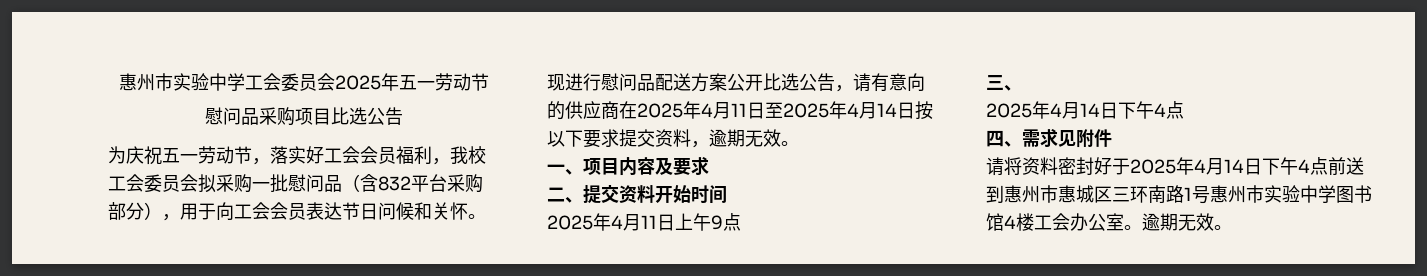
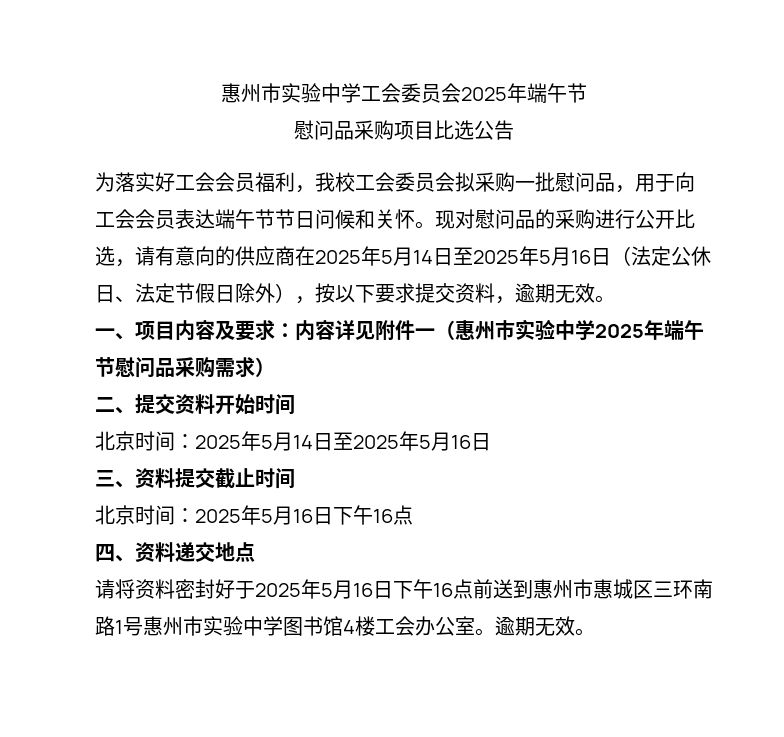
- 惠州市实验中学工会委员会2025年五一劳动节
+ 惠州市实验中学工会委员会2025年端午节
- 为庆祝五一劳动节，落实好工会会员福利，我校工会委员会拟采购一批慰问品（含832平台采购部分），用于向工会会员表达节日问候和关怀。
+ 为落实好工会会员福利，我校工会委员会拟采购一批慰问品，用于向工会会员表达端午节节日问候和关怀。
- 现进行慰问品配送方案公开比选公告，请有意向的供应商在2025年4月11日至2025年4月14日按以下要求提交资料，逾期无效。
+ 现对慰问品的采购进行公开比选，请有意向的供应商在2025年5月14日至2025年5月16日（法定公休日、法定节假日除外），按以下要求提交资料，逾期无效。
- 一、项目内容及要求
+ 一、项目内容及要求：内容详见附件一（惠州市实验中学2025年端午节慰问品采购需求）
- 2025年4月11日上午9点
- 三、
- 2025年4月14日下午4点
+ 北京时间：2025年5月14日至2025年5月16日
+ 三、资料提交截止时间
+ 北京时间：2025年5月16日下午16点
- 四、需求见附件
+ 四、资料递交地点
- 请将资料密封好于2025年4月14日下午4点前送到惠州市惠城区三环南路1号惠州市实验中学图书馆4楼工会办公室。
+ 请将资料密封好于2025年5月16日下午16点前送到惠州市惠城区三环南路1号惠州市实验中学图书馆4楼工会办公室。

